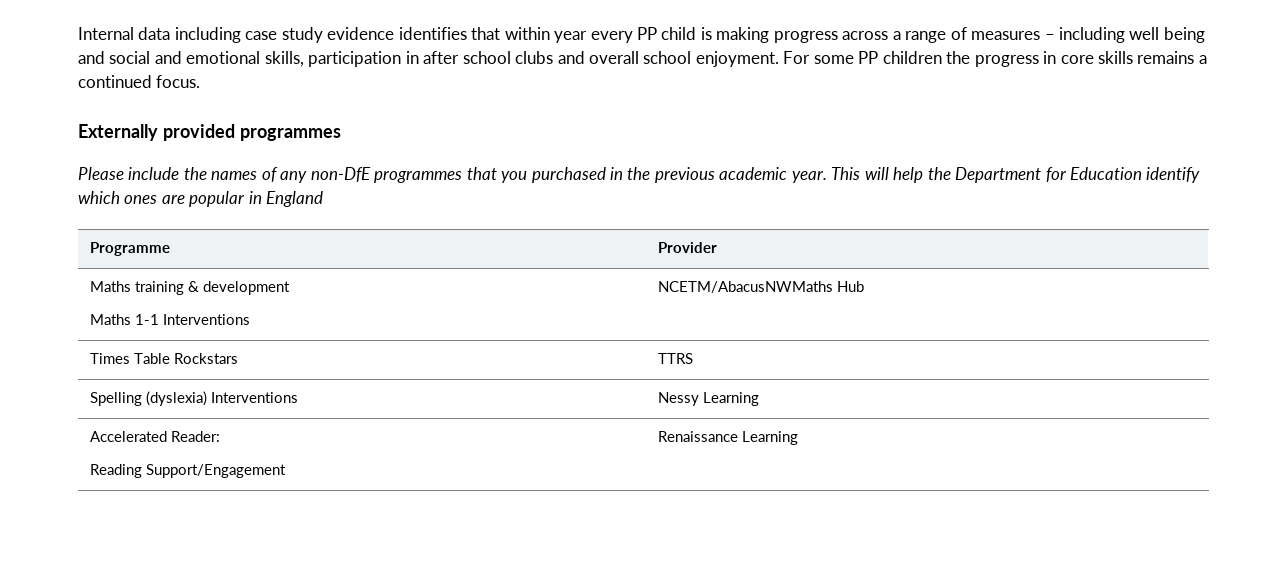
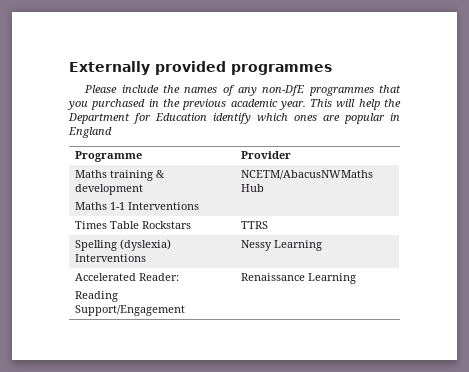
- Internal data including case study evidence identifies that within year every PP child is making progress across a range of measures – including well being and social and emotional skills, participation in after school clubs and overall school enjoyment. For some PP children the progress in core skills remains a continued focus.

